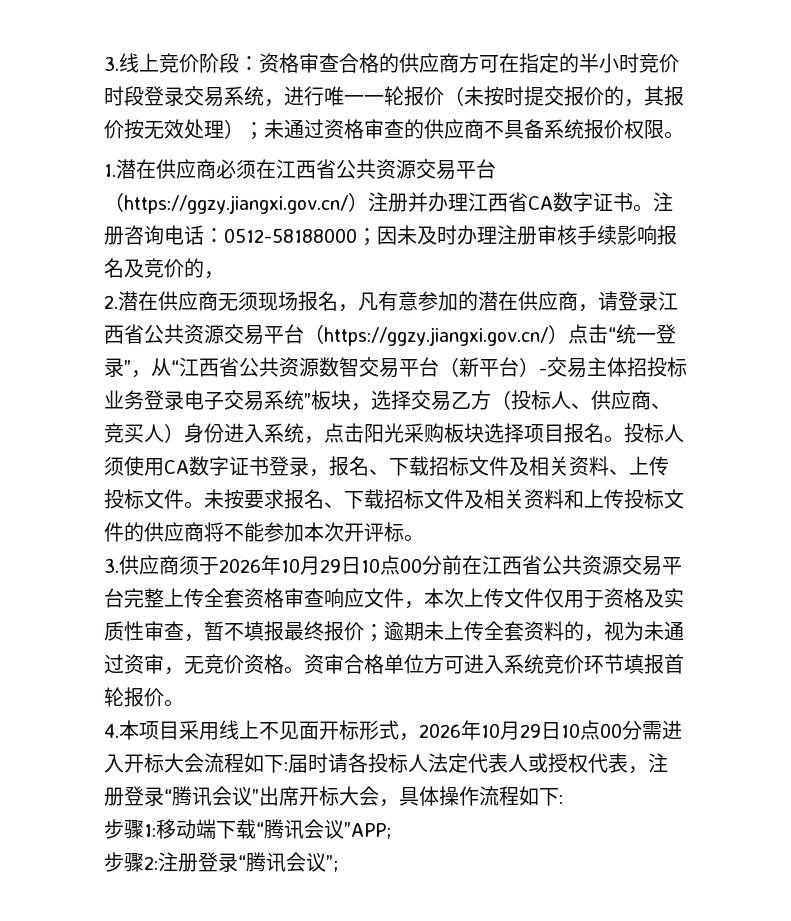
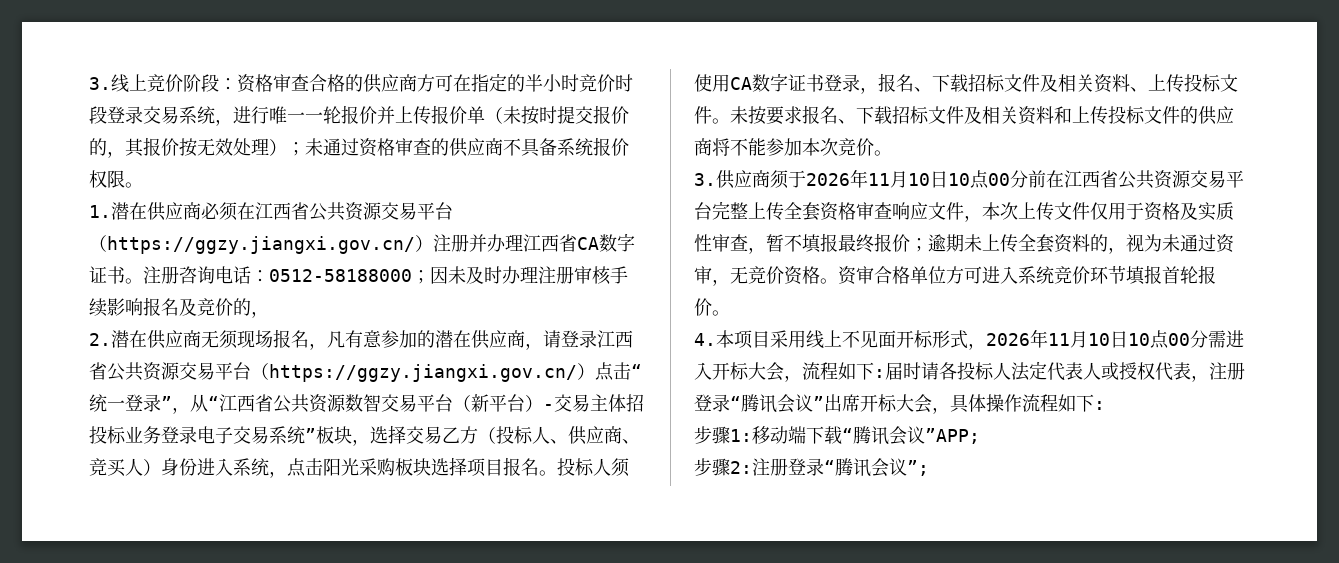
- 3.线上竞价阶段：资格审查合格的供应商方可在指定的半小时竞价时段登录交易系统，进行唯一一轮报价（未按时提交报价的，其报价按无效处理）；未通过资格审查的供应商不具备系统报价权限。
+ 3.线上竞价阶段：资格审查合格的供应商方可在指定的半小时竞价时段登录交易系统，进行唯一一轮报价并上传报价单（未按时提交报价的，其报价按无效处理）；未通过资格审查的供应商不具备系统报价权限。
- 未按要求报名、下载招标文件及相关资料和上传投标文件的供应商将不能参加本次开评标。
+ 未按要求报名、下载招标文件及相关资料和上传投标文件的供应商将不能参加本次竞价。
- 3.供应商须于2026年10月29日10点00分前在江西省公共资源交易平台完整上传全套资格审查响应文件，本次上传文件仅用于资格及实质性审查，暂不填报最终报价；逾期未上传全套资料的，视为未通过资审，无竞价资格。
+ 3.供应商须于2026年11月10日10点00分前在江西省公共资源交易平台完整上传全套资格审查响应文件，本次上传文件仅用于资格及实质性审查，暂不填报最终报价；逾期未上传全套资料的，视为未通过资审，无竞价资格。
- 4.本项目采用线上不见面开标形式，2026年10月29日10点00分需进入开标大会流程如下:届时请各投标人法定代表人或授权代表，注册登录“腾讯会议”出席开标大会，具体操作流程如下:
+ 4.本项目采用线上不见面开标形式，2026年11月10日10点00分需进入开标大会，流程如下:届时请各投标人法定代表人或授权代表，注册登录“腾讯会议”出席开标大会，具体操作流程如下:

